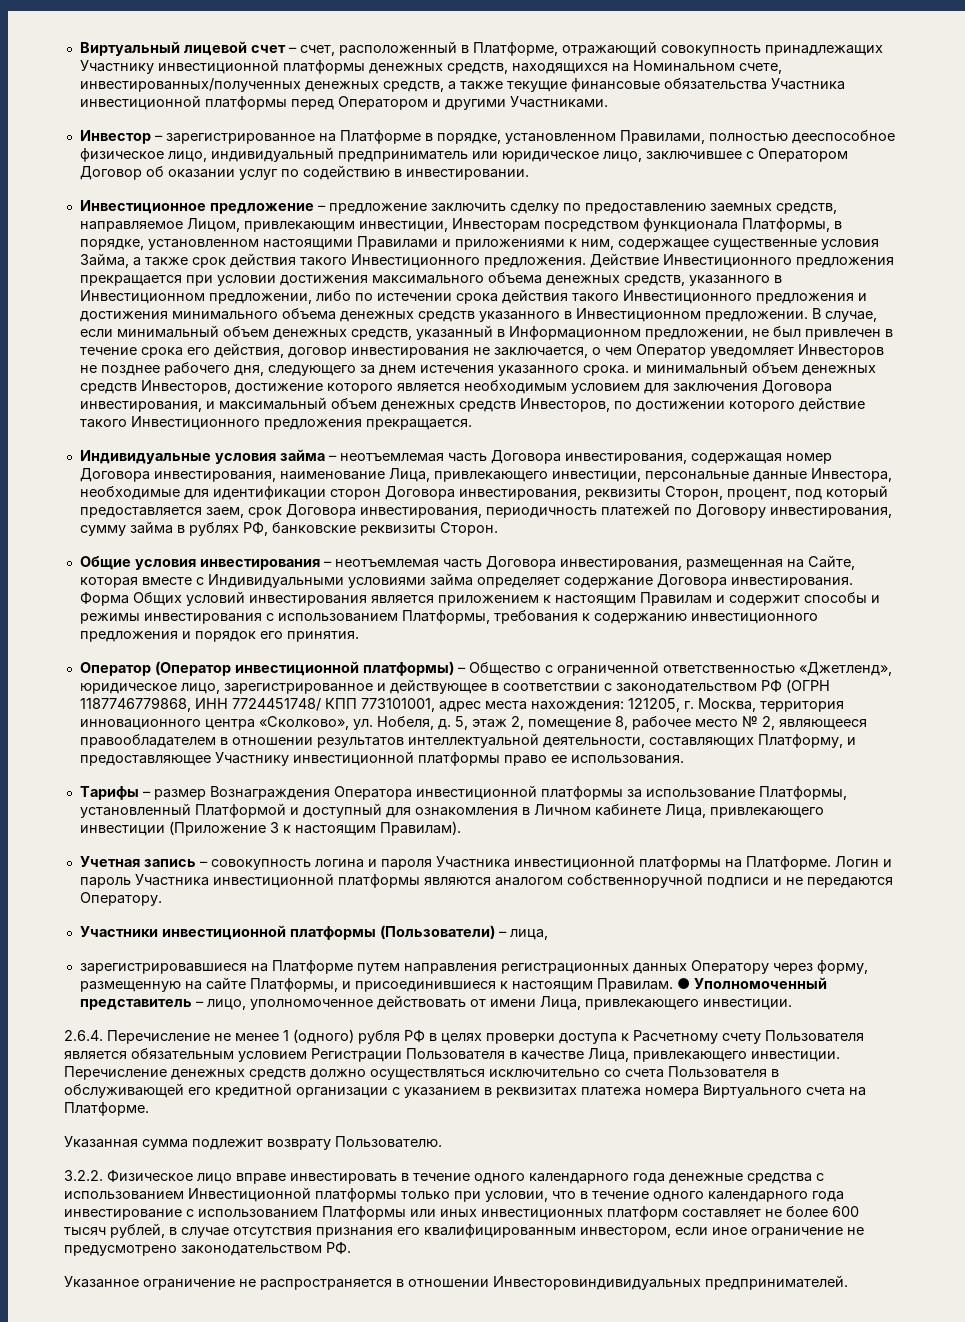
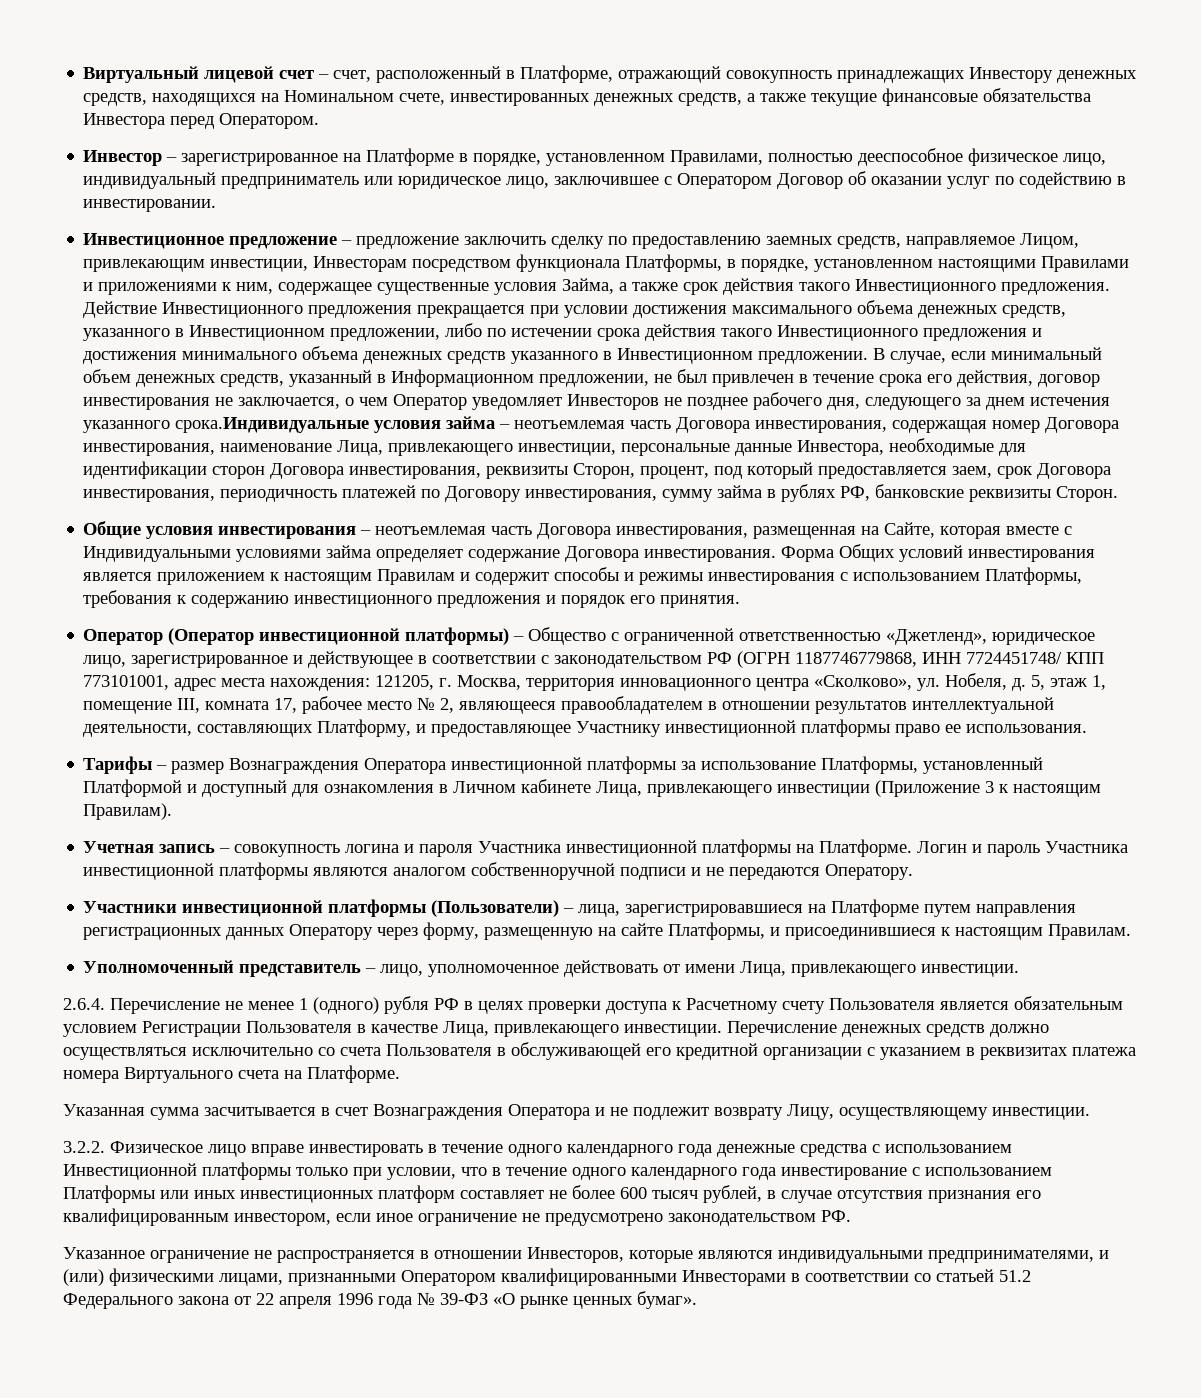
- Виртуальный лицевой счет – счет, расположенный в Платформе, отражающий совокупность принадлежащих Участнику инвестиционной платформы денежных средств, находящихся на Номинальном счете, инвестированных/полученных денежных средств, а также текущие финансовые обязательства Участника инвестиционной платформы перед Оператором и другими Участниками.
+ Виртуальный лицевой счет – счет, расположенный в Платформе, отражающий совокупность принадлежащих Инвестору денежных средств, находящихся на Номинальном счете, инвестированных денежных средств, а также текущие финансовые обязательства Инвестора перед Оператором.
- В случае, если минимальный объем денежных средств, указанный в Информационном предложении, не был привлечен в течение срока его действия, договор инвестирования не заключается, о чем Оператор уведомляет Инвесторов не позднее рабочего дня, следующего за днем истечения указанного срока. и минимальный объем денежных средств Инвесторов, достижение которого является необходимым условием для заключения Договора инвестирования, и максимальный объем денежных средств Инвесторов, по достижении которого действие такого Инвестиционного предложения прекращается.
- Индивидуальные условия займа – неотъемлемая часть Договора инвестирования, содержащая номер Договора инвестирования, наименование Лица, привлекающего инвестиции, персональные данные Инвестора, необходимые для идентификации сторон Договора инвестирования, реквизиты Сторон, процент, под который предоставляется заем, срок Договора инвестирования, периодичность платежей по Договору инвестирования, сумму займа в рублях РФ, банковские реквизиты Сторон.
+ В случае, если минимальный объем денежных средств, указанный в Информационном предложении, не был привлечен в течение срока его действия, договор инвестирования не заключается, о чем Оператор уведомляет Инвесторов не позднее рабочего дня, следующего за днем истечения указанного срока.Индивидуальные условия займа – неотъемлемая часть Договора инвестирования, содержащая номер Договора инвестирования, наименование Лица, привлекающего инвестиции, персональные данные Инвестора, необходимые для идентификации сторон Договора инвестирования, реквизиты Сторон, процент, под который предоставляется заем, срок Договора инвестирования, периодичность платежей по Договору инвестирования, сумму займа в рублях РФ, банковские реквизиты Сторон.
- 5, этаж 2, помещение 8, рабочее место № 2, являющееся правообладателем в отношении результатов интеллектуальной деятельности, составляющих Платформу, и предоставляющее Участнику инвестиционной платформы право ее использования.
+ 5, этаж 1, помещение III, комната 17, рабочее место № 2, являющееся правообладателем в отношении результатов интеллектуальной деятельности, составляющих Платформу, и предоставляющее Участнику инвестиционной платформы право ее использования.
- Участники инвестиционной платформы (Пользователи) – лица,
- зарегистрировавшиеся на Платформе путем направления регистрационных данных Оператору через форму, размещенную на сайте Платформы, и присоединившиеся к настоящим Правилам. ● Уполномоченный представитель – лицо, уполномоченное действовать от имени Лица, привлекающего инвестиции.
+ Участники инвестиционной платформы (Пользователи) – лица, зарегистрировавшиеся на Платформе путем направления регистрационных данных Оператору через форму, размещенную на сайте Платформы, и присоединившиеся к настоящим Правилам.
+ Уполномоченный представитель – лицо, уполномоченное действовать от имени Лица, привлекающего инвестиции.
- Указанная сумма подлежит возврату Пользователю.
+ Указанная сумма засчитывается в счет Вознаграждения Оператора и не подлежит возврату Лицу, осуществляющему инвестиции.
- Указанное ограничение не распространяется в отношении Инвесторовиндивидуальных предпринимателей.
+ Указанное ограничение не распространяется в отношении Инвесторов, которые являются индивидуальными предпринимателями, и (или) физическими лицами, признанными Оператором квалифицированными Инвесторами в соответствии со статьей 51.2 Федерального закона от 22 апреля 1996 года № 39-ФЗ «О рынке ценных бумаг».

